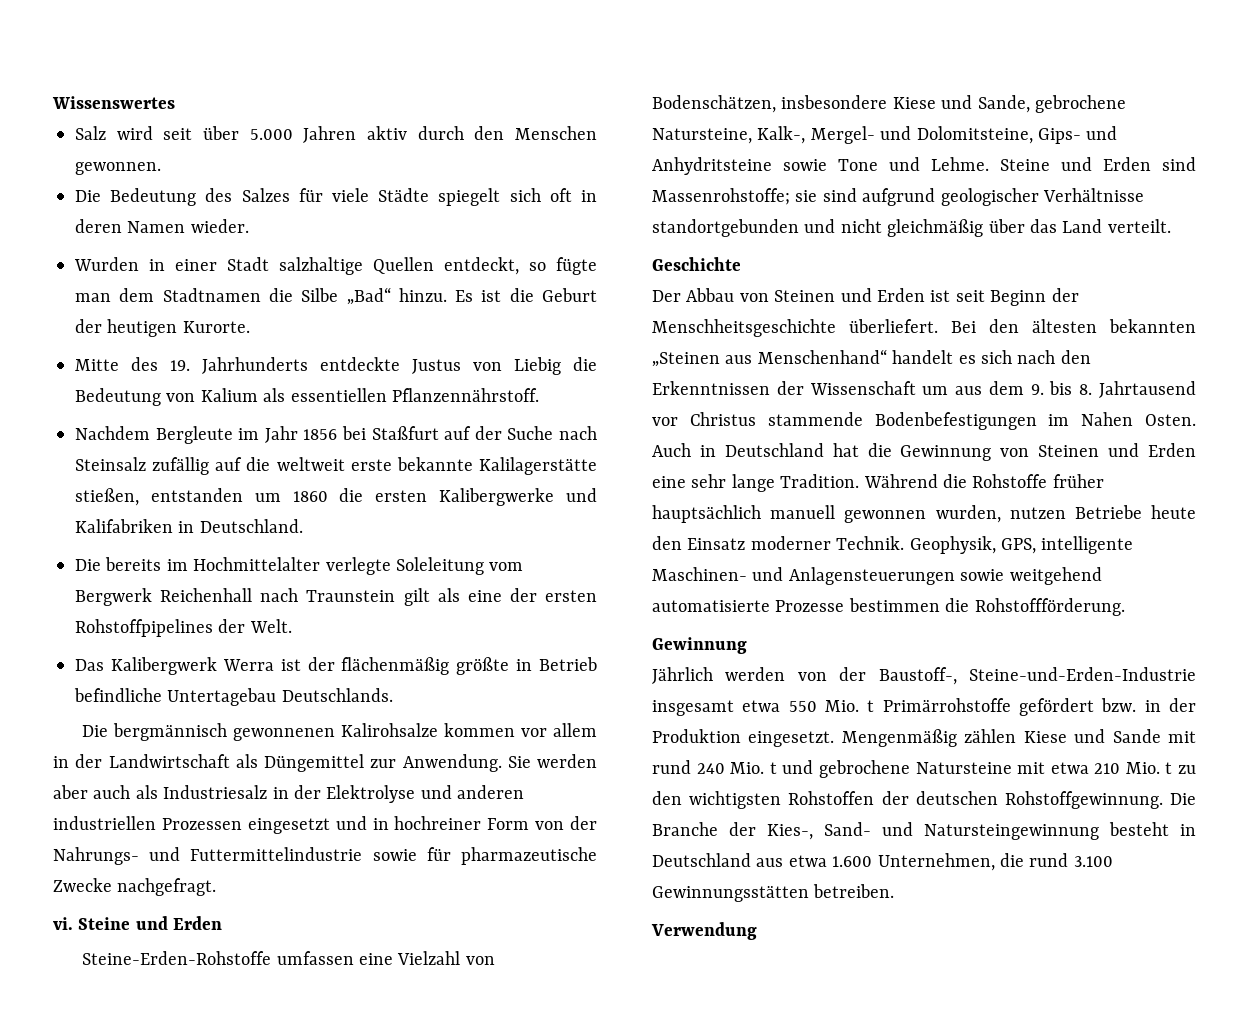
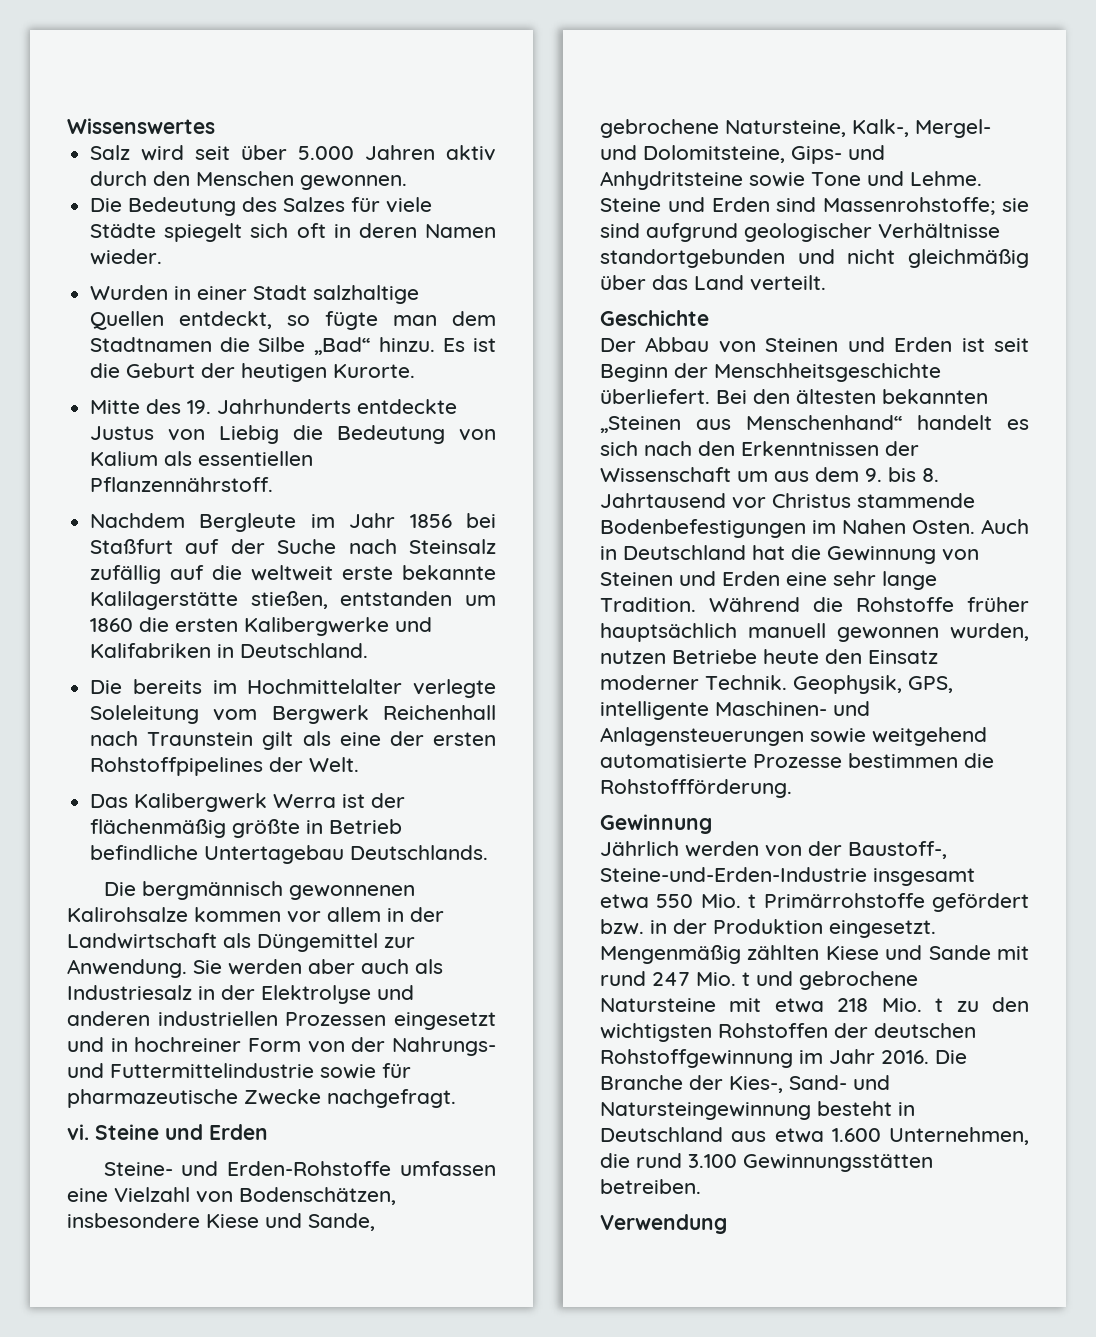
- Steine-Erden-Rohstoffe umfassen eine Vielzahl von Bodenschätzen, insbesondere Kiese und Sande, gebrochene Natursteine, Kalk-, Mergel- und Dolomitsteine, Gips- und Anhydritsteine sowie Tone und Lehme.
+ Steine- und Erden-Rohstoffe umfassen eine Vielzahl von Bodenschätzen, insbesondere Kiese und Sande, gebrochene Natursteine, Kalk-, Mergel- und Dolomitsteine, Gips- und Anhydritsteine sowie Tone und Lehme.
- Mengenmäßig zählen Kiese und Sande mit rund 240 Mio. t und gebrochene Natursteine mit etwa 210 Mio. t zu den wichtigsten Rohstoffen der deutschen Rohstoffgewinnung.
+ Mengenmäßig zählten Kiese und Sande mit rund 247 Mio. t und gebrochene Natursteine mit etwa 218 Mio. t zu den wichtigsten Rohstoffen der deutschen Rohstoffgewinnung im Jahr 2016.

